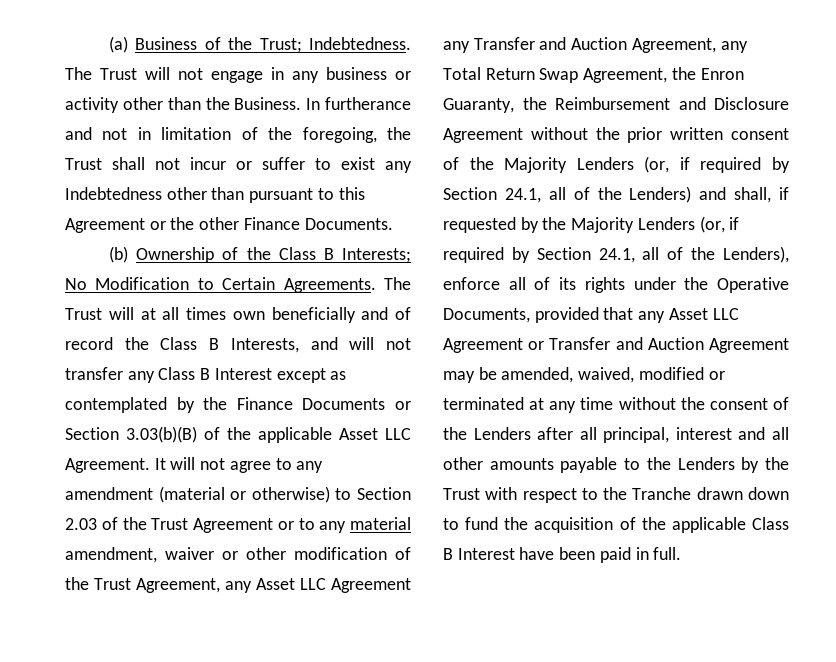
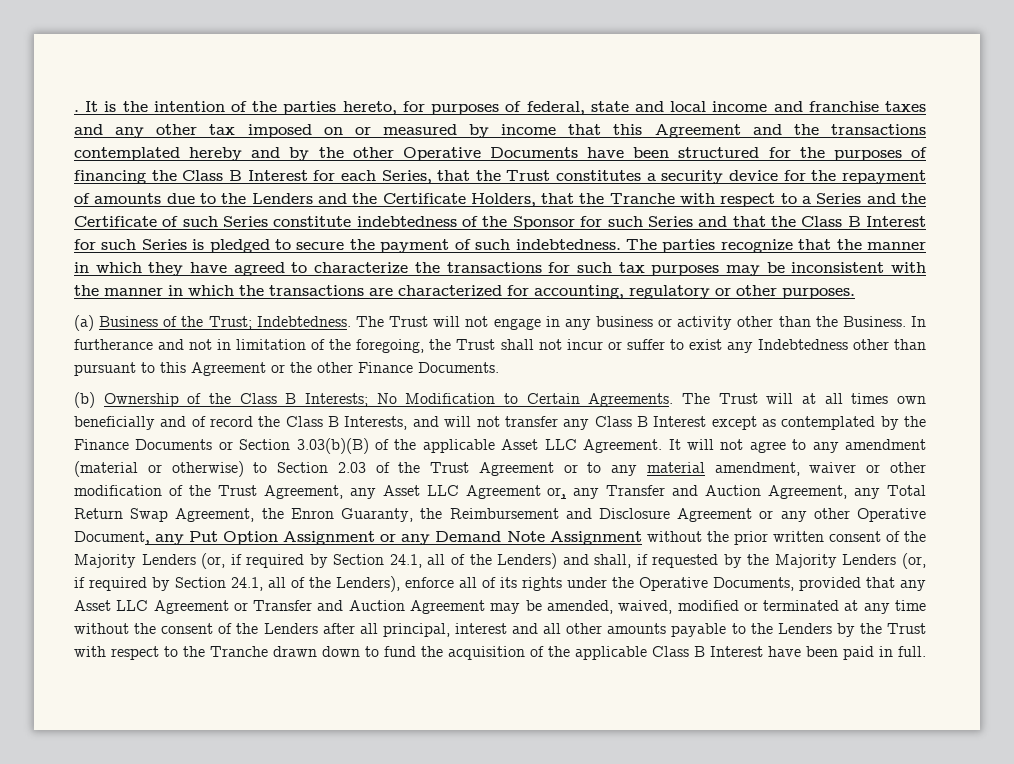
+ . It is the intention of the parties hereto, for purposes of federal, state and local income and franchise taxes and any other tax imposed on or measured by income that this Agreement and the transactions contemplated hereby and by the other Operative Documents have been structured for the purposes of financing the Class B Interest for each Series, that the Trust constitutes a security device for the repayment of amounts due to the Lenders and the Certificate Holders, that the Tranche with respect to a Series and the Certificate of such Series constitute indebtedness of the Sponsor for such Series and that the Class B Interest for such Series is pledged to secure the payment of such indebtedness. The parties recognize that the manner in which they have agreed to characterize the transactions for such tax purposes may be inconsistent with the manner in which the transactions are characterized for accounting, regulatory or other purposes.
- It will not agree to any amendment (material or otherwise) to Section 2.03 of the Trust Agreement or to any material amendment, waiver or other modification of the Trust Agreement, any Asset LLC Agreement any Transfer and Auction Agreement, any Total Return Swap Agreement, the Enron Guaranty, the Reimbursement and Disclosure Agreement without the prior written consent of the Majority Lenders (or, if required by Section 24.1, all of the Lenders) and shall, if requested by the Majority Lenders (or, if required by Section 24.1, all of the Lenders), enforce all of its rights under the Operative Documents, provided that any Asset LLC Agreement or Transfer and Auction Agreement may be amended, waived, modified or terminated at any time without the consent of the Lenders after all principal, interest and all other amounts payable to the Lenders by the Trust with respect to the Tranche drawn down to fund the acquisition of the applicable Class B Interest have been paid in full.
+ It will not agree to any amendment (material or otherwise) to Section 2.03 of the Trust Agreement or to any material amendment, waiver or other modification of the Trust Agreement, any Asset LLC Agreement or, any Transfer and Auction Agreement, any Total Return Swap Agreement, the Enron Guaranty, the Reimbursement and Disclosure Agreement or any other Operative Document, any Put Option Assignment or any Demand Note Assignment without the prior written consent of the Majority Lenders (or, if required by Section 24.1, all of the Lenders) and shall, if requested by the Majority Lenders (or, if required by Section 24.1, all of the Lenders), enforce all of its rights under the Operative Documents, provided that any Asset LLC Agreement or Transfer and Auction Agreement may be amended, waived, modified or terminated at any time without the consent of the Lenders after all principal, interest and all other amounts payable to the Lenders by the Trust with respect to the Tranche drawn down to fund the acquisition of the applicable Class B Interest have been paid in full.

